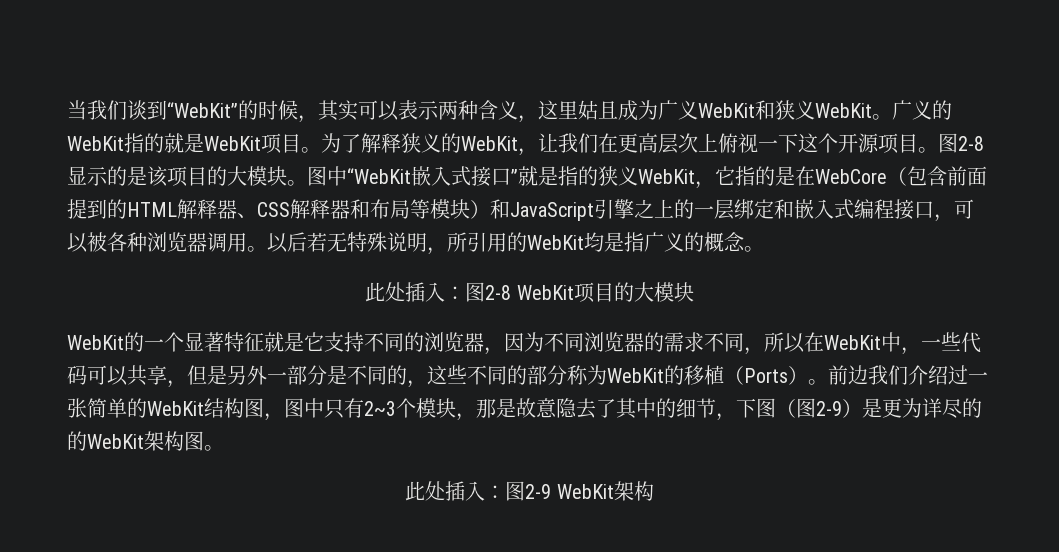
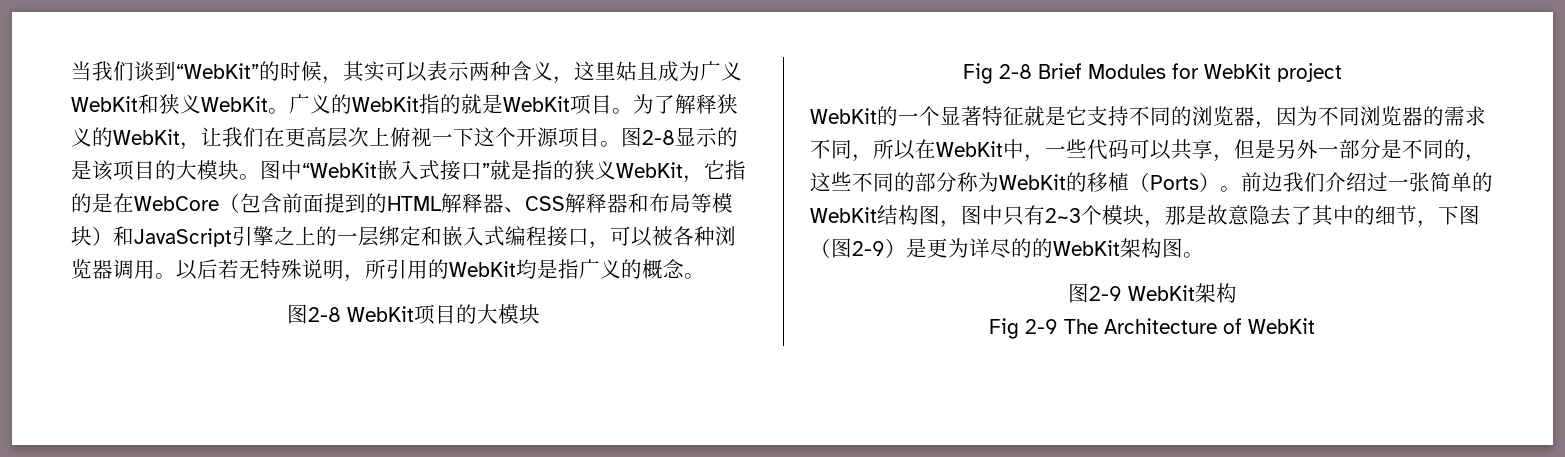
- 此处插入：图2-8 WebKit项目的大模块
+ 图2-8 WebKit项目的大模块
+ Fig 2-8 Brief Modules for WebKit project
- 此处插入：图2-9 WebKit架构
+ 图2-9 WebKit架构
+ Fig 2-9 The Architecture of WebKit

